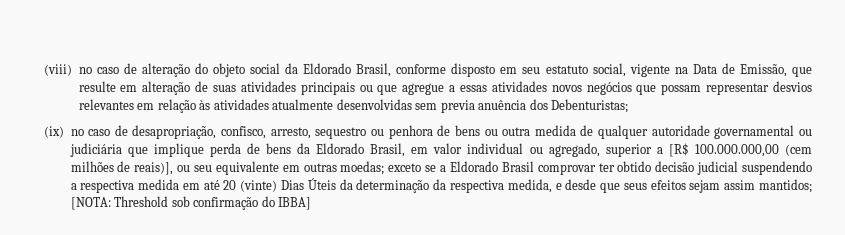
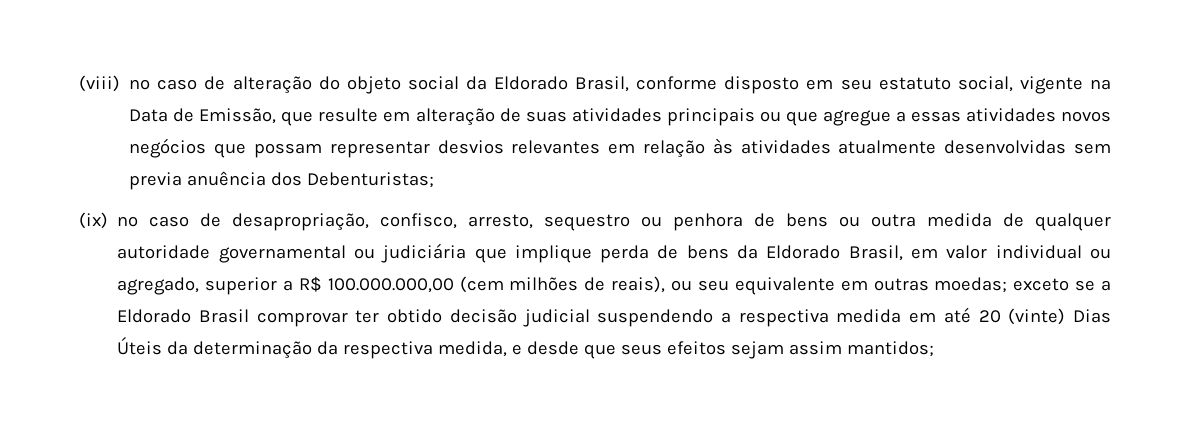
- (ix) no caso de desapropriação, confisco, arresto, sequestro ou penhora de bens ou outra medida de qualquer autoridade governamental ou judiciária que implique perda de bens da Eldorado Brasil, em valor individual ou agregado, superior a [R$ 100.000.000,00 (cem milhões de reais)], ou seu equivalente em outras moedas;
+ (ix) no caso de desapropriação, confisco, arresto, sequestro ou penhora de bens ou outra medida de qualquer autoridade governamental ou judiciária que implique perda de bens da Eldorado Brasil, em valor individual ou agregado, superior a R$ 100.000.000,00 (cem milhões de reais), ou seu equivalente em outras moedas;
- [NOTA: Threshold sob confirmação do IBBA]

